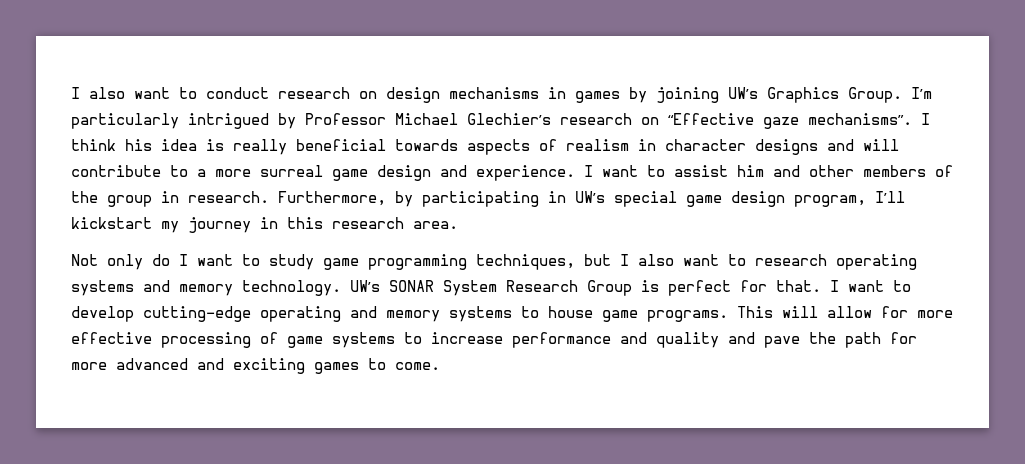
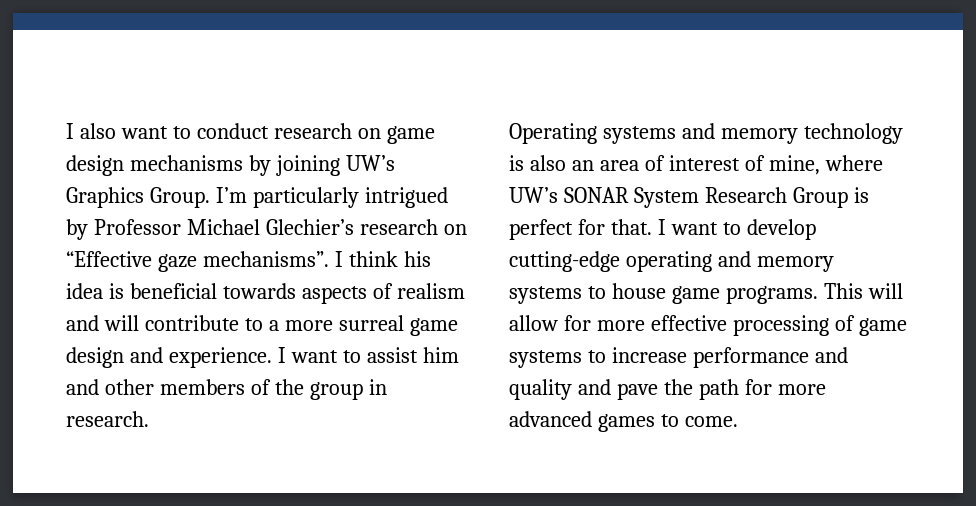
- I also want to conduct research on design mechanisms in games by joining UW’s Graphics Group.
+ I also want to conduct research on game design mechanisms by joining UW’s Graphics Group.
- I think his idea is really beneficial towards aspects of realism in character designs and will contribute to a more surreal game design and experience.
+ I think his idea is beneficial towards aspects of realism and will contribute to a more surreal game design and experience.
- I want to assist him and other members of the group in research. Furthermore, by participating in UW’s special game design program, I’ll kickstart my journey in this research area.
- Not only do I want to study game programming techniques, but I also want to research operating systems and memory technology. UW’s SONAR System Research Group is perfect for that.
+ I want to assist him and other members of the group in research.
+ Operating systems and memory technology is also an area of interest of mine, where UW’s SONAR System Research Group is perfect for that.
- This will allow for more effective processing of game systems to increase performance and quality and pave the path for more advanced and exciting games to come.
+ This will allow for more effective processing of game systems to increase performance and quality and pave the path for more advanced games to come.

